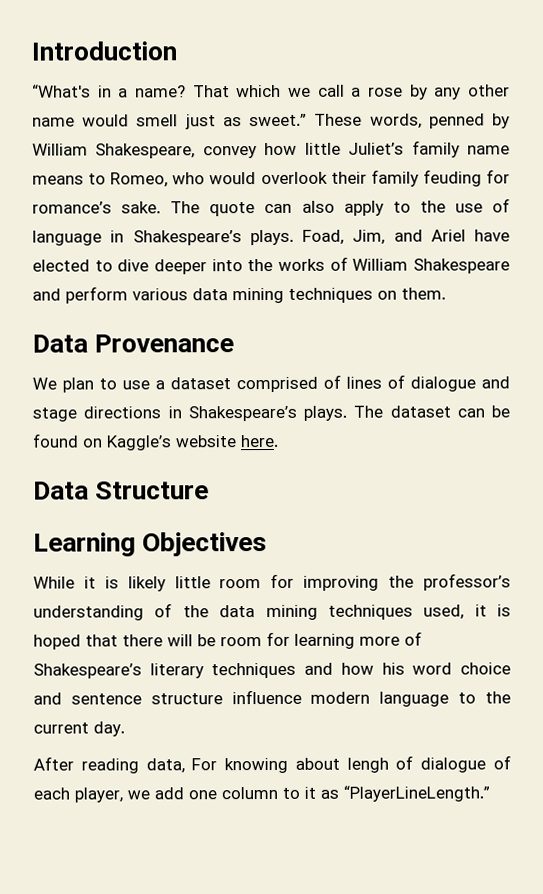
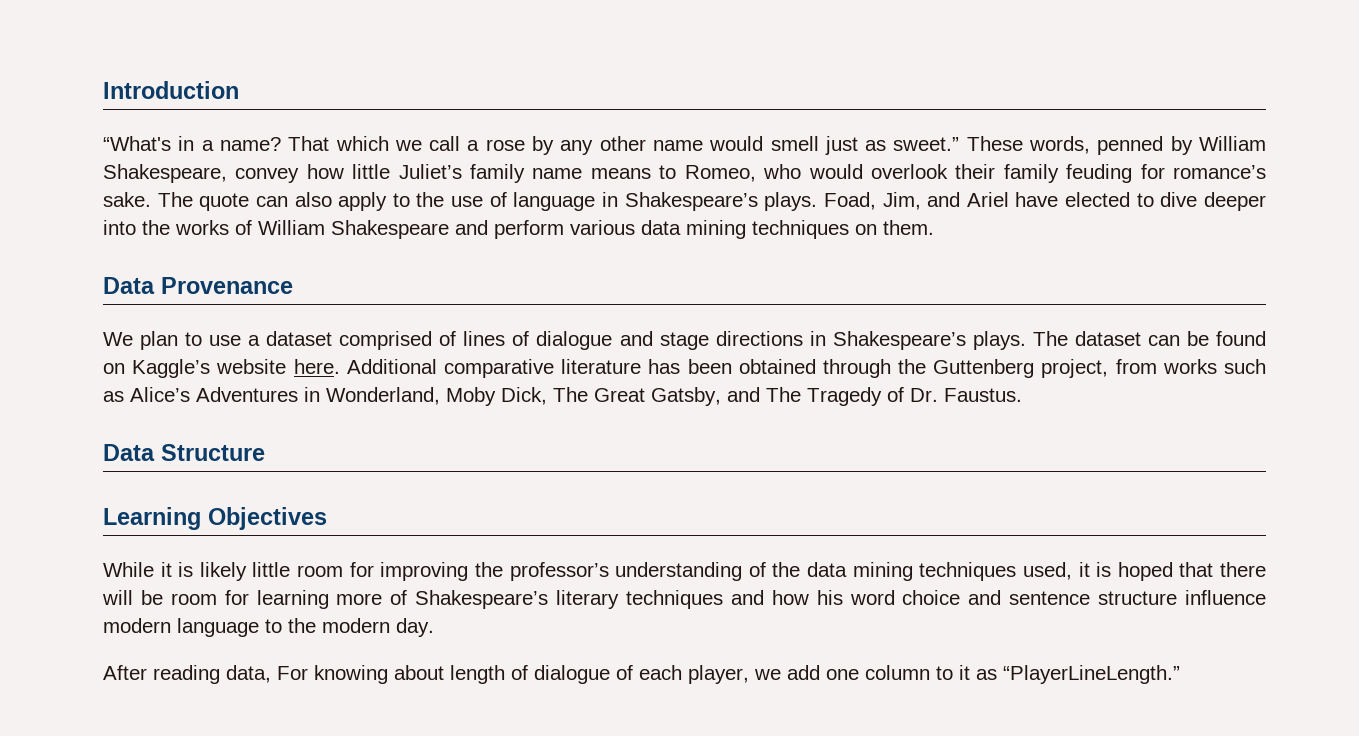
+ Additional comparative literature has been obtained through the Guttenberg project, from works such as Alice’s Adventures in Wonderland, Moby Dick, The Great Gatsby, and The Tragedy of Dr. Faustus.
- While it is likely little room for improving the professor’s understanding of the data mining techniques used, it is hoped that there will be room for learning more of Shakespeare’s literary techniques and how his word choice and sentence structure influence modern language to the current day.
+ While it is likely little room for improving the professor’s understanding of the data mining techniques used, it is hoped that there will be room for learning more of Shakespeare’s literary techniques and how his word choice and sentence structure influence modern language to the modern day.
- After reading data, For knowing about lengh of dialogue of each player, we add one column to it as “PlayerLineLength.”
+ After reading data, For knowing about length of dialogue of each player, we add one column to it as “PlayerLineLength.”

